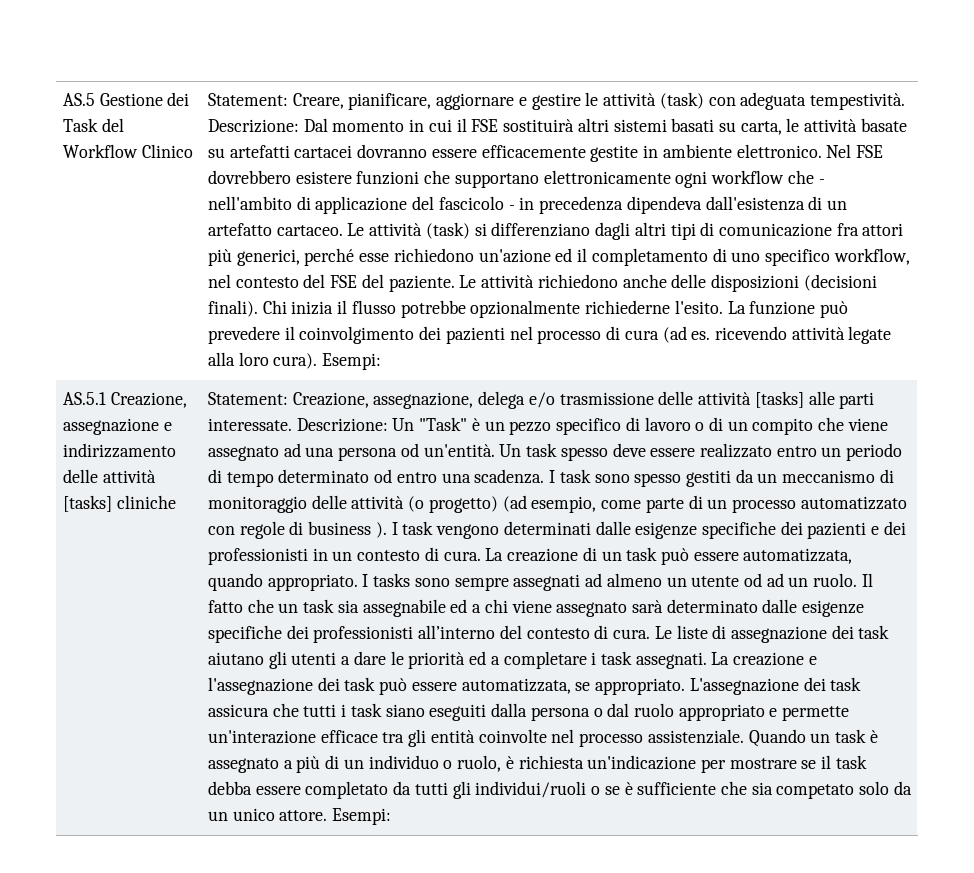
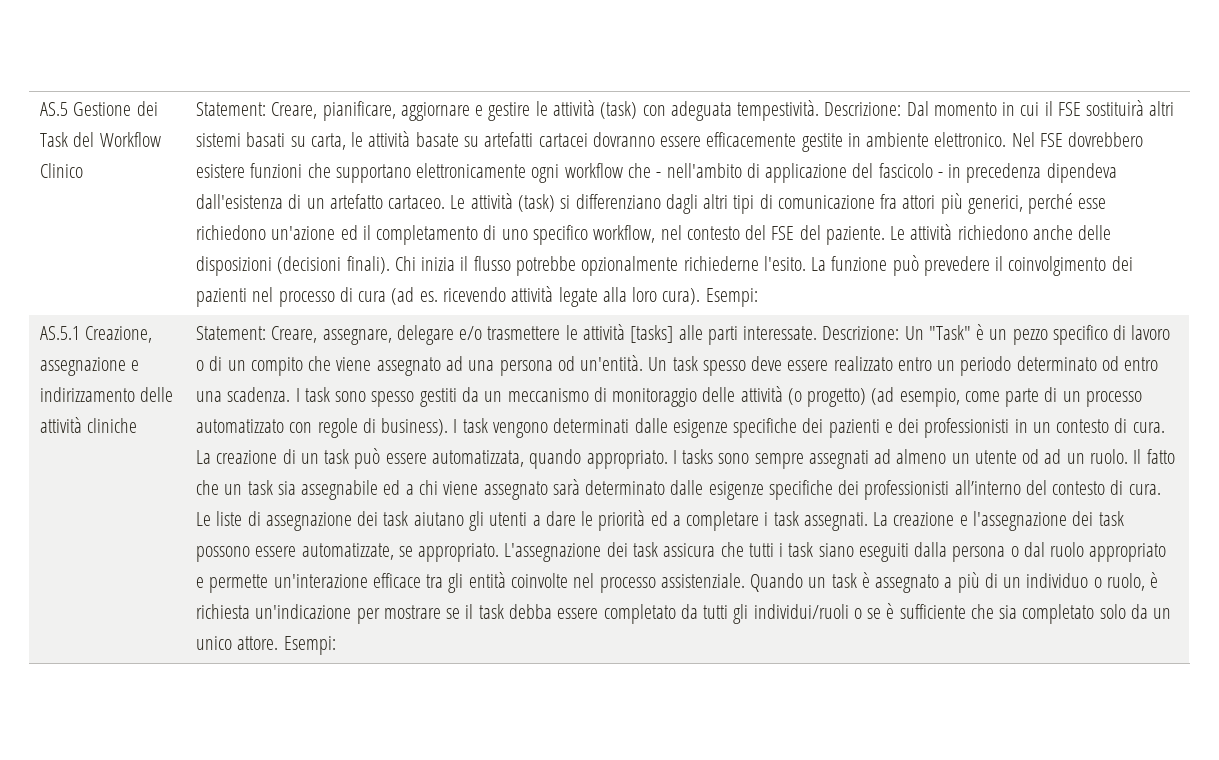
- AS.5.1 Creazione, assegnazione e indirizzamento delle attività [tasks] cliniche
+ AS.5.1 Creazione, assegnazione e indirizzamento delle attività cliniche
- Statement: Creazione, assegnazione, delega e/o trasmissione delle attività [tasks] alle parti interessate.
+ Statement: Creare, assegnare, delegare e/o trasmettere le attività [tasks] alle parti interessate.
- Un task spesso deve essere realizzato entro un periodo di tempo determinato od entro una scadenza.
+ Un task spesso deve essere realizzato entro un periodo determinato od entro una scadenza.
- I task sono spesso gestiti da un meccanismo di monitoraggio delle attività (o progetto) (ad esempio, come parte di un processo automatizzato con regole di business ).
+ I task sono spesso gestiti da un meccanismo di monitoraggio delle attività (o progetto) (ad esempio, come parte di un processo automatizzato con regole di business).
- La creazione e l'assegnazione dei task può essere automatizzata, se appropriato.
+ La creazione e l'assegnazione dei task possono essere automatizzate, se appropriato.
- Quando un task è assegnato a più di un individuo o ruolo, è richiesta un'indicazione per mostrare se il task debba essere completato da tutti gli individui/ruoli o se è sufficiente che sia competato solo da un unico attore.
+ Quando un task è assegnato a più di un individuo o ruolo, è richiesta un'indicazione per mostrare se il task debba essere completato da tutti gli individui/ruoli o se è sufficiente che sia completato solo da un unico attore.

